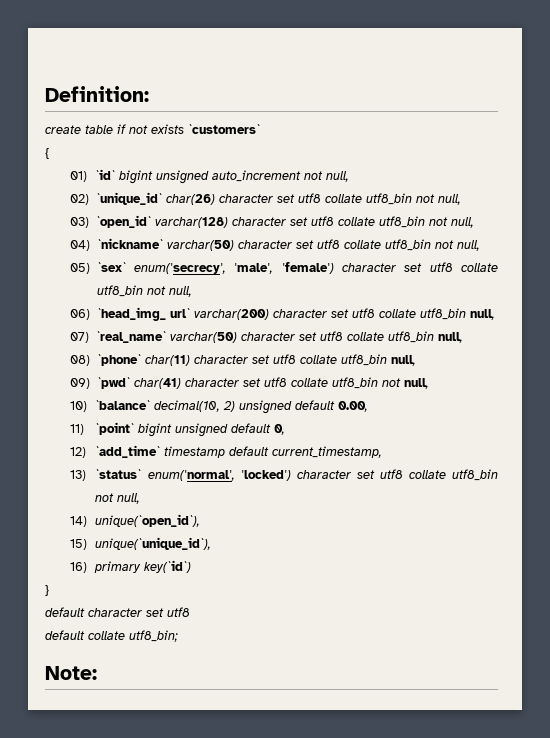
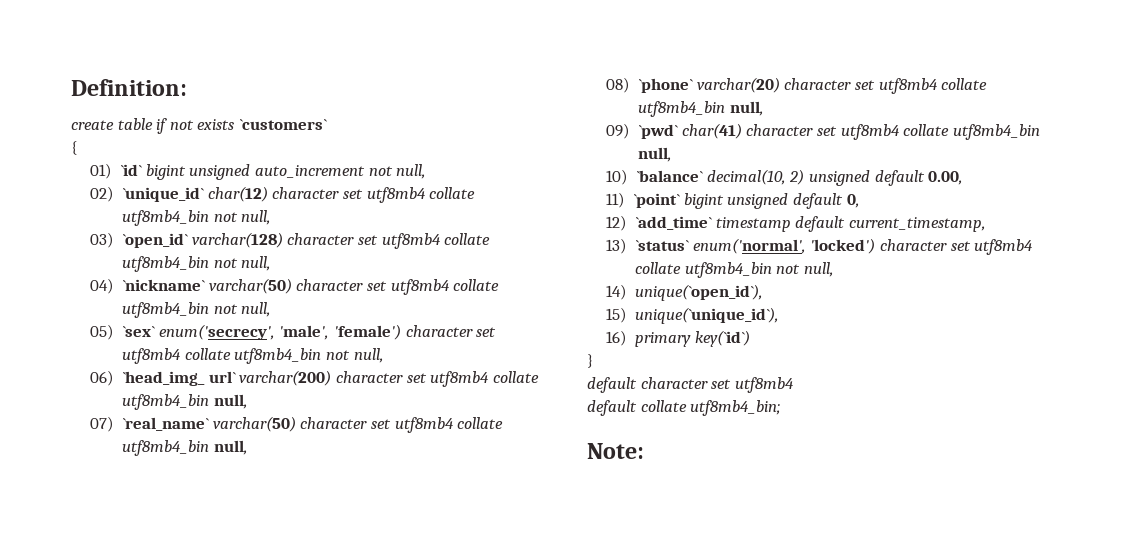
- 02) `unique_id` char(26) character set utf8 collate utf8_bin not null,
+ 02) `unique_id` char(12) character set utf8mb4 collate utf8mb4_bin not null,
- 03) `open_id` varchar(128) character set utf8 collate utf8_bin not null,
+ 03) `open_id` varchar(128) character set utf8mb4 collate utf8mb4_bin not null,
- 04) `nickname` varchar(50) character set utf8 collate utf8_bin not null,
+ 04) `nickname` varchar(50) character set utf8mb4 collate utf8mb4_bin not null,
- 05) `sex` enum('secrecy', 'male', 'female') character set utf8 collate utf8_bin not null,
+ 05) `sex` enum('secrecy', 'male', 'female') character set utf8mb4 collate utf8mb4_bin not null,
- 06) `head_img_ url` varchar(200) character set utf8 collate utf8_bin null,
+ 06) `head_img_ url` varchar(200) character set utf8mb4 collate utf8mb4_bin null,
- 07) `real_name` varchar(50) character set utf8 collate utf8_bin null,
+ 07) `real_name` varchar(50) character set utf8mb4 collate utf8mb4_bin null,
- 08) `phone` char(11) character set utf8 collate utf8_bin null,
+ 08) `phone` varchar(20) character set utf8mb4 collate utf8mb4_bin null,
- 09) `pwd` char(41) character set utf8 collate utf8_bin not null,
+ 09) `pwd` char(41) character set utf8mb4 collate utf8mb4_bin null,
- 13) `status` enum('normal', 'locked') character set utf8 collate utf8_bin not null,
+ 13) `status` enum('normal', 'locked') character set utf8mb4 collate utf8mb4_bin not null,
- default character set utf8
+ default character set utf8mb4
- default collate utf8_bin;
+ default collate utf8mb4_bin;

